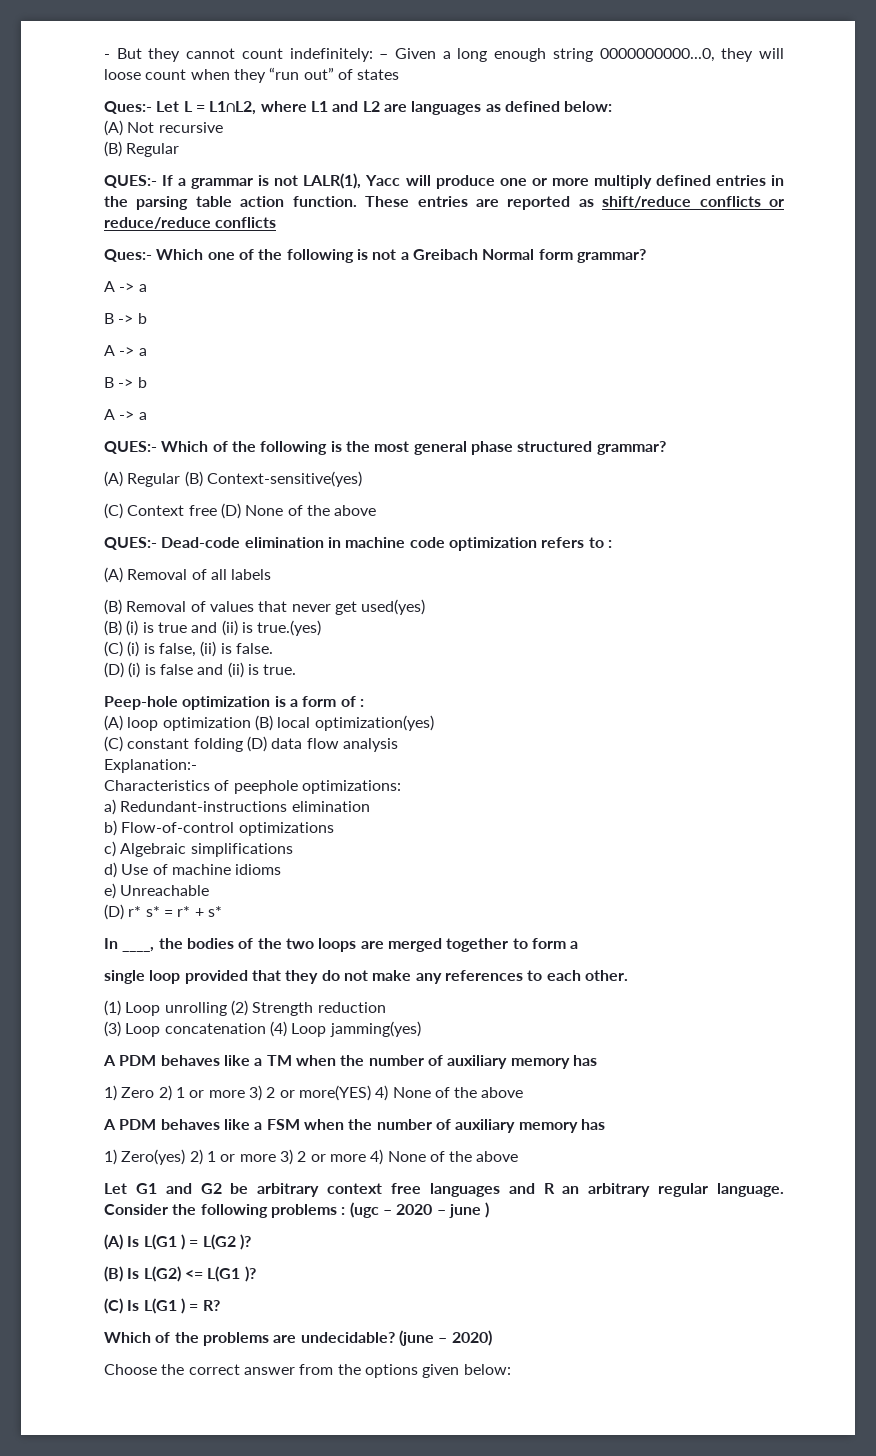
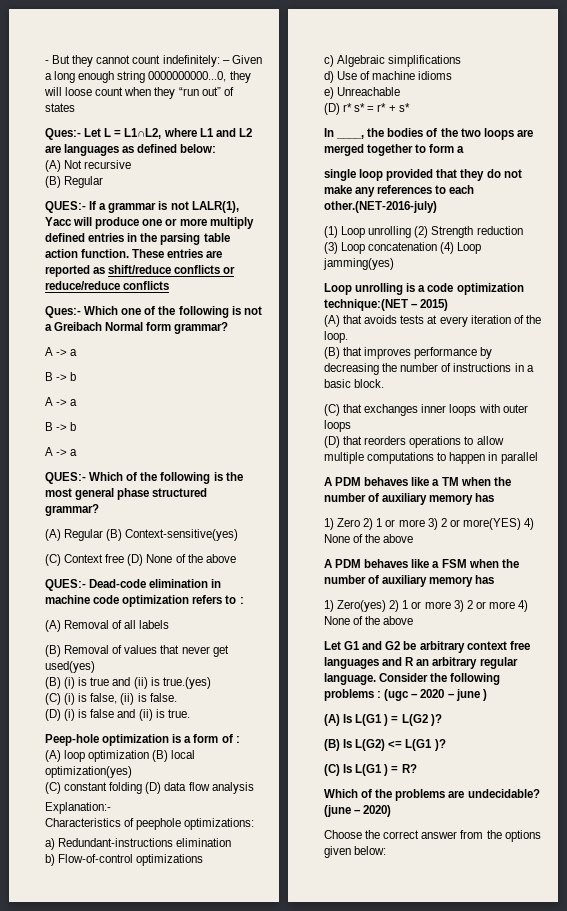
- single loop provided that they do not make any references to each other.
+ single loop provided that they do not make any references to each other.(NET-2016-july)
+ Loop unrolling is a code optimization technique:(NET – 2015)
+ (A) that avoids tests at every iteration of the loop.
+ (B) that improves performance by decreasing the number of instructions in a basic block.
+ (C) that exchanges inner loops with outer loops
+ (D) that reorders operations to allow multiple computations to happen in parallel

